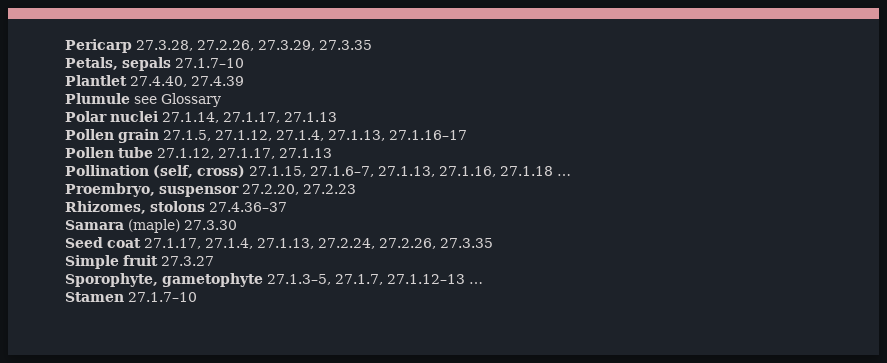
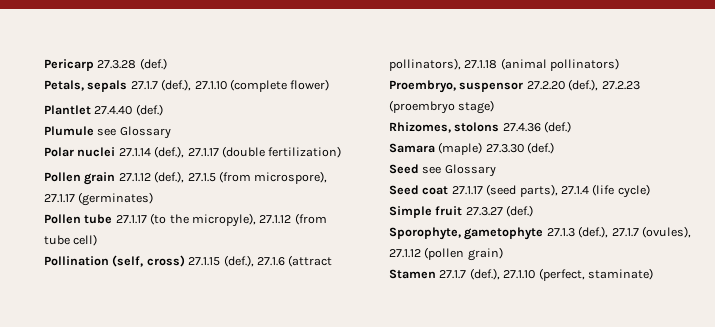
- Pericarp 27.3.28, 27.2.26, 27.3.29, 27.3.35
- Petals, sepals 27.1.7–10
+ Pericarp 27.3.28 (def.)
+ Petals, sepals 27.1.7 (def.), 27.1.10 (complete flower)
- Plantlet 27.4.40, 27.4.39
+ Plantlet 27.4.40 (def.)
- Polar nuclei 27.1.14, 27.1.17, 27.1.13
- Pollen grain 27.1.5, 27.1.12, 27.1.4, 27.1.13, 27.1.16–17
- Pollen tube 27.1.12, 27.1.17, 27.1.13
- Pollination (self, cross) 27.1.15, 27.1.6–7, 27.1.13, 27.1.16, 27.1.18 …
+ Polar nuclei 27.1.14 (def.), 27.1.17 (double fertilization)
+ Pollen grain 27.1.12 (def.), 27.1.5 (from microspore), 27.1.17 (germinates)
+ Pollen tube 27.1.17 (to the micropyle), 27.1.12 (from tube cell)
+ Pollination (self, cross) 27.1.15 (def.), 27.1.6 (attract pollinators), 27.1.18 (animal pollinators)
- Proembryo, suspensor 27.2.20, 27.2.23
+ Proembryo, suspensor 27.2.20 (def.), 27.2.23 (proembryo stage)
- Rhizomes, stolons 27.4.36–37
+ Rhizomes, stolons 27.4.36 (def.)
- Samara (maple) 27.3.30
- Seed coat 27.1.17, 27.1.4, 27.1.13, 27.2.24, 27.2.26, 27.3.35
+ Samara (maple) 27.3.30 (def.)
+ Seed see Glossary
+ Seed coat 27.1.17 (seed parts), 27.1.4 (life cycle)
- Simple fruit 27.3.27
+ Simple fruit 27.3.27 (def.)
- Sporophyte, gametophyte 27.1.3–5, 27.1.7, 27.1.12–13 …
- Stamen 27.1.7–10
+ Sporophyte, gametophyte 27.1.3 (def.), 27.1.7 (ovules), 27.1.12 (pollen grain)
+ Stamen 27.1.7 (def.), 27.1.10 (perfect, staminate)

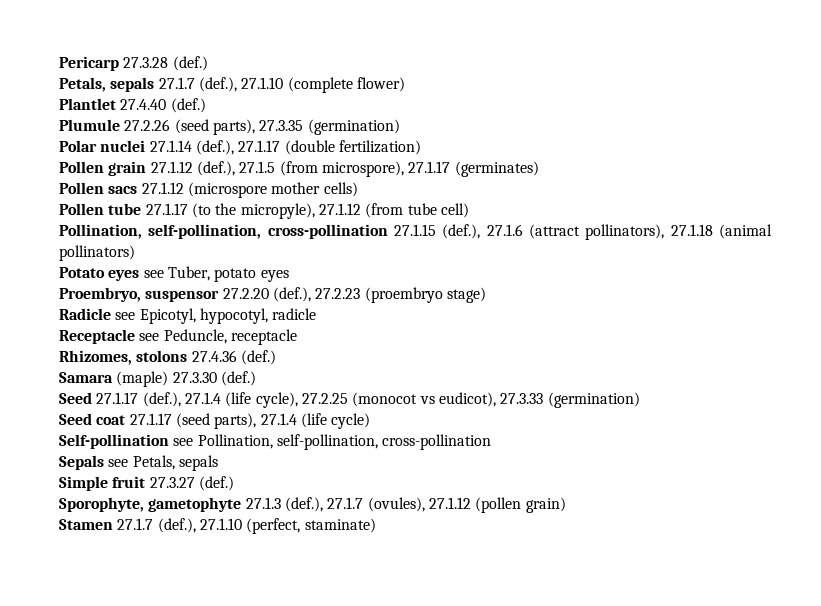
- Plumule see Glossary
+ Plumule 27.2.26 (seed parts), 27.3.35 (germination)
+ Pollen sacs 27.1.12 (microspore mother cells)
- Pollination (self, cross) 27.1.15 (def.), 27.1.6 (attract pollinators), 27.1.18 (animal pollinators)
+ Pollination, self-pollination, cross-pollination 27.1.15 (def.), 27.1.6 (attract pollinators), 27.1.18 (animal pollinators)
+ Potato eyes see Tuber, potato eyes
+ Radicle see Epicotyl, hypocotyl, radicle
+ Receptacle see Peduncle, receptacle
- Seed see Glossary
+ Seed 27.1.17 (def.), 27.1.4 (life cycle), 27.2.25 (monocot vs eudicot), 27.3.33 (germination)
+ Self-pollination see Pollination, self-pollination, cross-pollination
+ Sepals see Petals, sepals

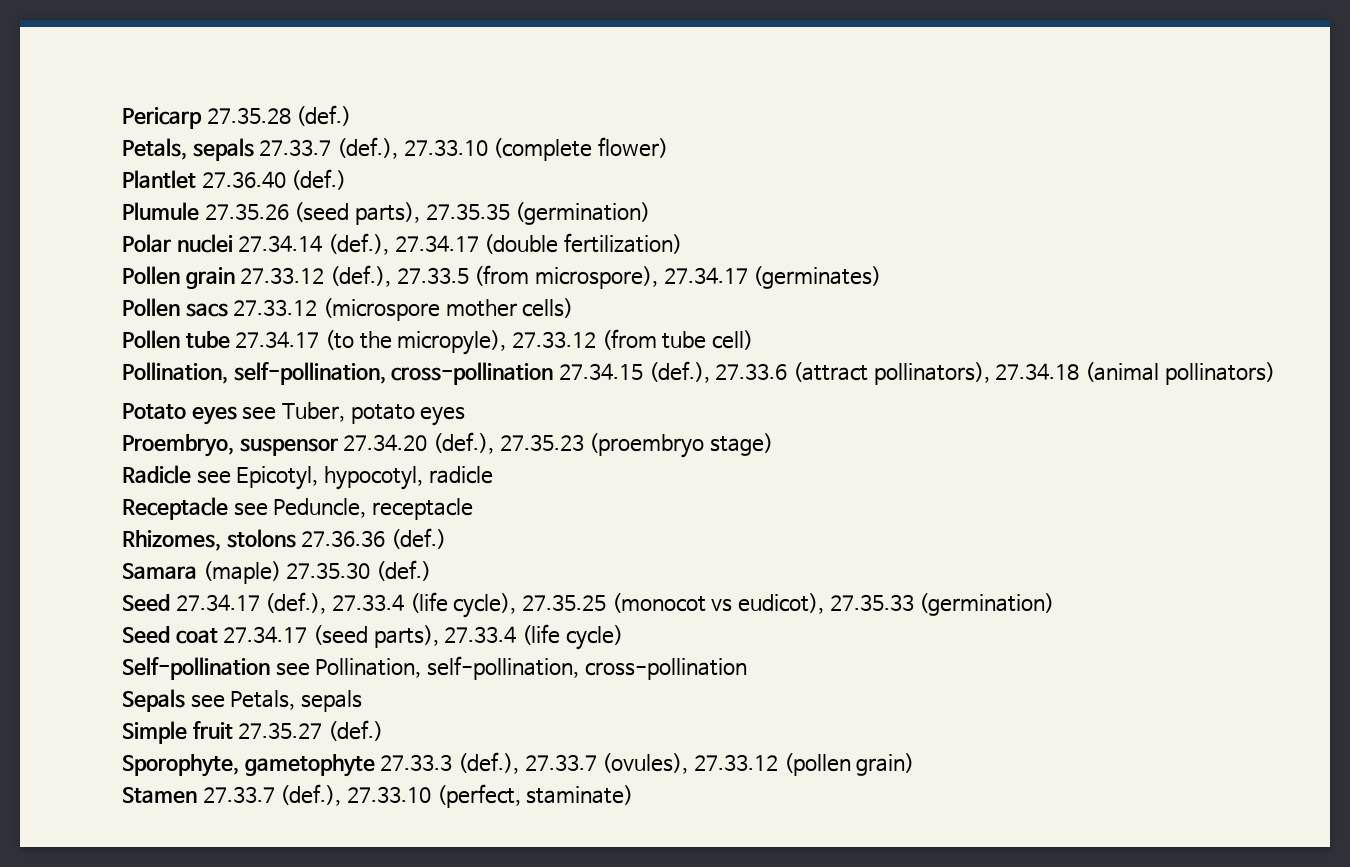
- Pericarp 27.3.28 (def.)
+ Pericarp 27.35.28 (def.)
- Petals, sepals 27.1.7 (def.), 27.1.10 (complete flower)
+ Petals, sepals 27.33.7 (def.), 27.33.10 (complete flower)
- Plantlet 27.4.40 (def.)
+ Plantlet 27.36.40 (def.)
- Plumule 27.2.26 (seed parts), 27.3.35 (germination)
+ Plumule 27.35.26 (seed parts), 27.35.35 (germination)
- Polar nuclei 27.1.14 (def.), 27.1.17 (double fertilization)
+ Polar nuclei 27.34.14 (def.), 27.34.17 (double fertilization)
- Pollen grain 27.1.12 (def.), 27.1.5 (from microspore), 27.1.17 (germinates)
+ Pollen grain 27.33.12 (def.), 27.33.5 (from microspore), 27.34.17 (germinates)
- Pollen sacs 27.1.12 (microspore mother cells)
+ Pollen sacs 27.33.12 (microspore mother cells)
- Pollen tube 27.1.17 (to the micropyle), 27.1.12 (from tube cell)
+ Pollen tube 27.34.17 (to the micropyle), 27.33.12 (from tube cell)
- Pollination, self-pollination, cross-pollination 27.1.15 (def.), 27.1.6 (attract pollinators), 27.1.18 (animal pollinators)
+ Pollination, self-pollination, cross-pollination 27.34.15 (def.), 27.33.6 (attract pollinators), 27.34.18 (animal pollinators)
- Proembryo, suspensor 27.2.20 (def.), 27.2.23 (proembryo stage)
+ Proembryo, suspensor 27.34.20 (def.), 27.35.23 (proembryo stage)
- Rhizomes, stolons 27.4.36 (def.)
+ Rhizomes, stolons 27.36.36 (def.)
- Samara (maple) 27.3.30 (def.)
+ Samara (maple) 27.35.30 (def.)
- Seed 27.1.17 (def.), 27.1.4 (life cycle), 27.2.25 (monocot vs eudicot), 27.3.33 (germination)
+ Seed 27.34.17 (def.), 27.33.4 (life cycle), 27.35.25 (monocot vs eudicot), 27.35.33 (germination)
- Seed coat 27.1.17 (seed parts), 27.1.4 (life cycle)
+ Seed coat 27.34.17 (seed parts), 27.33.4 (life cycle)
- Simple fruit 27.3.27 (def.)
+ Simple fruit 27.35.27 (def.)
- Sporophyte, gametophyte 27.1.3 (def.), 27.1.7 (ovules), 27.1.12 (pollen grain)
+ Sporophyte, gametophyte 27.33.3 (def.), 27.33.7 (ovules), 27.33.12 (pollen grain)
- Stamen 27.1.7 (def.), 27.1.10 (perfect, staminate)
+ Stamen 27.33.7 (def.), 27.33.10 (perfect, staminate)

